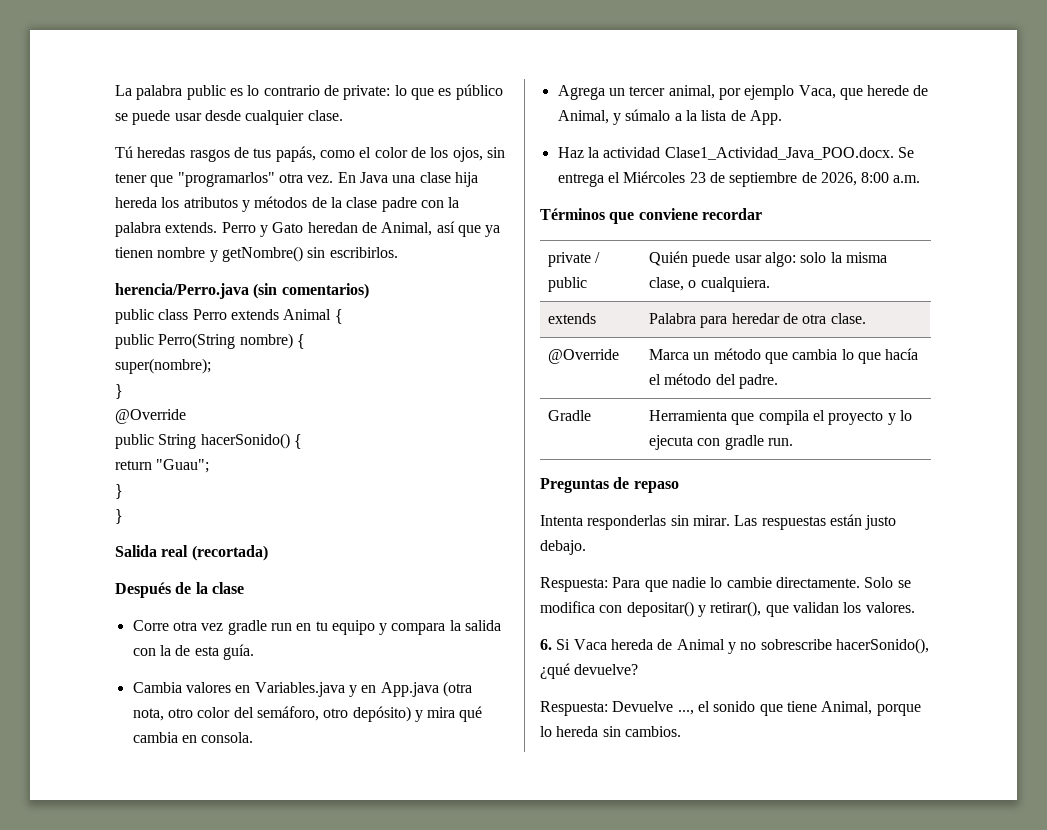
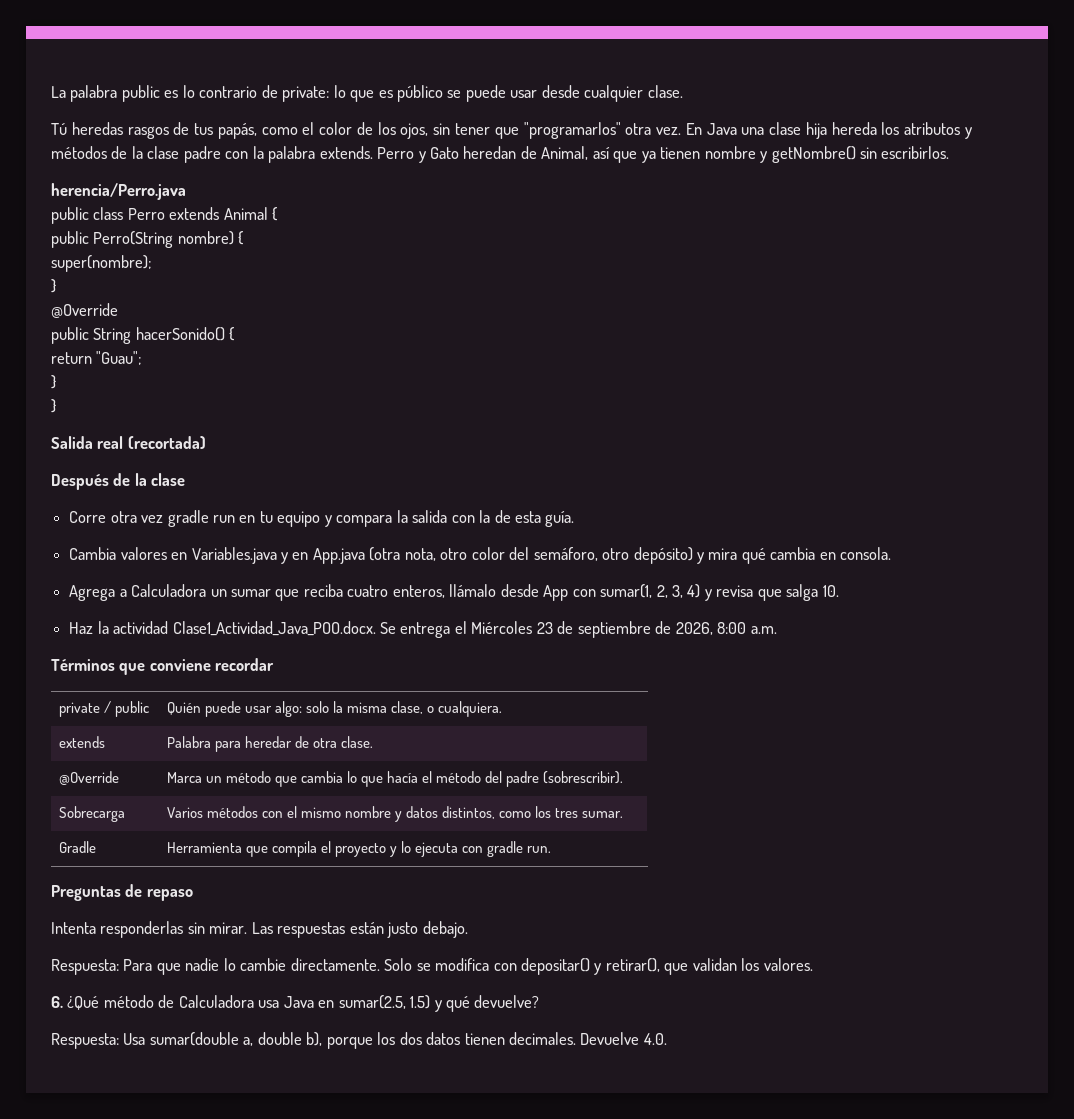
- herencia/Perro.java (sin comentarios)
+ herencia/Perro.java
- Agrega un tercer animal, por ejemplo Vaca, que herede de Animal, y súmalo a la lista de App.
+ Agrega a Calculadora un sumar que reciba cuatro enteros, llámalo desde App con sumar(1, 2, 3, 4) y revisa que salga 10.
- @Override | Marca un método que cambia lo que hacía el método del padre.
+ @Override | Marca un método que cambia lo que hacía el método del padre (sobrescribir).
+ Sobrecarga | Varios métodos con el mismo nombre y datos distintos, como los tres sumar.
- 6. Si Vaca hereda de Animal y no sobrescribe hacerSonido(), ¿qué devuelve?
- Respuesta: Devuelve ..., el sonido que tiene Animal, porque lo hereda sin cambios.
+ 6. ¿Qué método de Calculadora usa Java en sumar(2.5, 1.5) y qué devuelve?
+ Respuesta: Usa sumar(double a, double b), porque los dos datos tienen decimales. Devuelve 4.0.

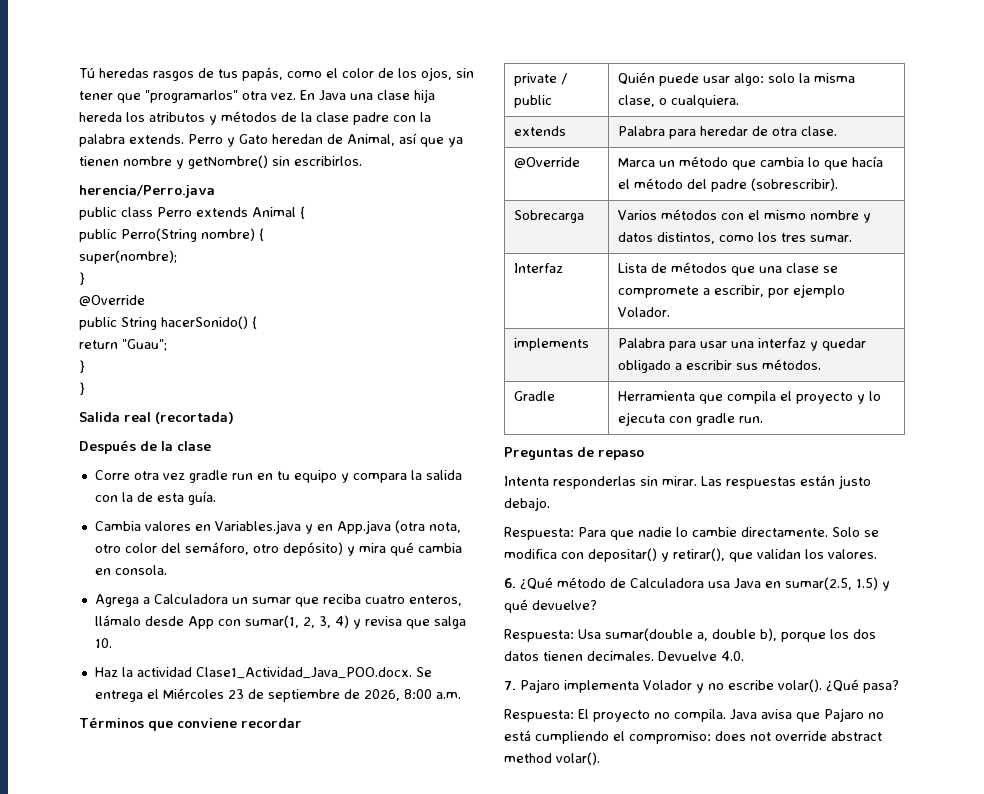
- La palabra public es lo contrario de private: lo que es público se puede usar desde cualquier clase.
+ Interfaz | Lista de métodos que una clase se compromete a escribir, por ejemplo Volador.
+ implements | Palabra para usar una interfaz y quedar obligado a escribir sus métodos.
+ 7. Pajaro implementa Volador y no escribe volar(). ¿Qué pasa?
+ Respuesta: El proyecto no compila. Java avisa que Pajaro no está cumpliendo el compromiso: does not override abstract method volar().

